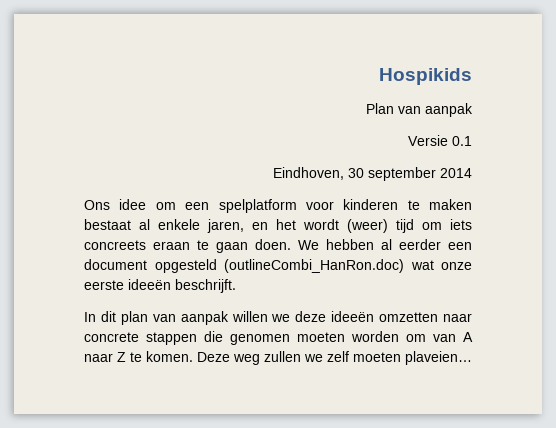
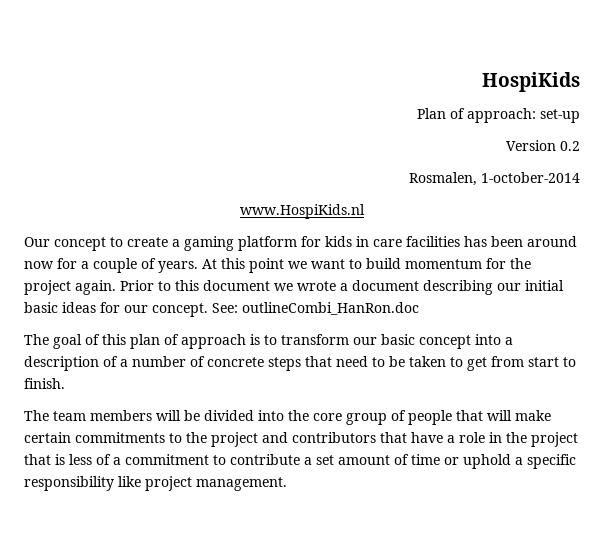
- Hospikids
+ HospiKids
- Plan van aanpak
- Versie 0.1
- Eindhoven, 30 september 2014
- Ons idee om een spelplatform voor kinderen te maken bestaat al enkele jaren, en het wordt (weer) tijd om iets concreets eraan te gaan doen. We hebben al eerder een document opgesteld (outlineCombi_HanRon.doc) wat onze eerste ideeën beschrijft.
- In dit plan van aanpak willen we deze ideeën omzetten naar concrete stappen die genomen moeten worden om van A naar Z te komen. Deze weg zullen we zelf moeten plaveien…
+ Plan of approach: set-up
+ Version 0.2
+ Rosmalen, 1-october-2014
+ www.HospiKids.nl
+ Our concept to create a gaming platform for kids in care facilities has been around now for a couple of years. At this point we want to build momentum for the project again. Prior to this document we wrote a document describing our initial basic ideas for our concept. See: outlineCombi_HanRon.doc
+ The goal of this plan of approach is to transform our basic concept into a description of a number of concrete steps that need to be taken to get from start to finish.
+ The team members will be divided into the core group of people that will make certain commitments to the project and contributors that have a role in the project that is less of a commitment to contribute a set amount of time or uphold a specific responsibility like project management.

